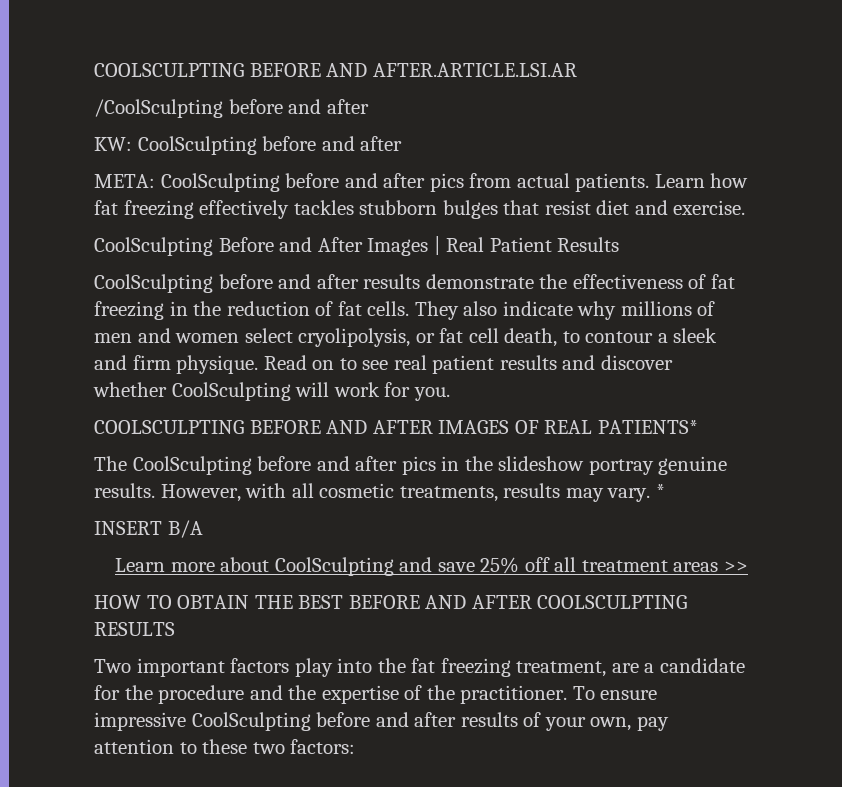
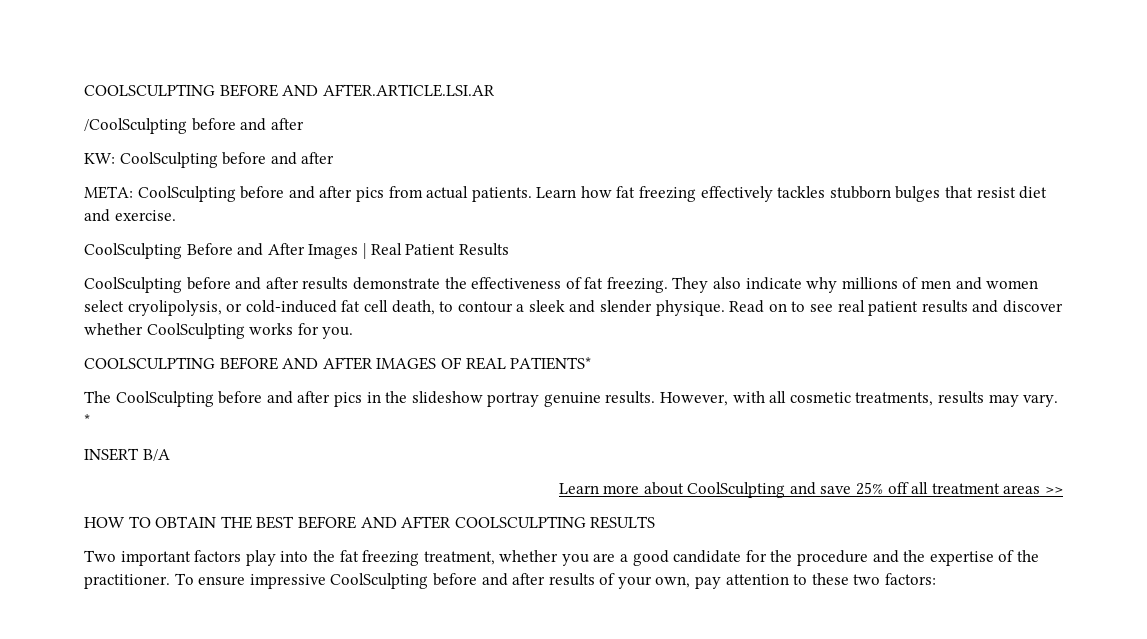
- CoolSculpting before and after results demonstrate the effectiveness of fat freezing in the reduction of fat cells.
+ CoolSculpting before and after results demonstrate the effectiveness of fat freezing.
- They also indicate why millions of men and women select cryolipolysis, or fat cell death, to contour a sleek and firm physique.
+ They also indicate why millions of men and women select cryolipolysis, or cold-induced fat cell death, to contour a sleek and slender physique.
- Read on to see real patient results and discover whether CoolSculpting will work for you.
+ Read on to see real patient results and discover whether CoolSculpting works for you.
- Two important factors play into the fat freezing treatment, are a candidate for the procedure and the expertise of the practitioner.
+ Two important factors play into the fat freezing treatment, whether you are a good candidate for the procedure and the expertise of the practitioner.

